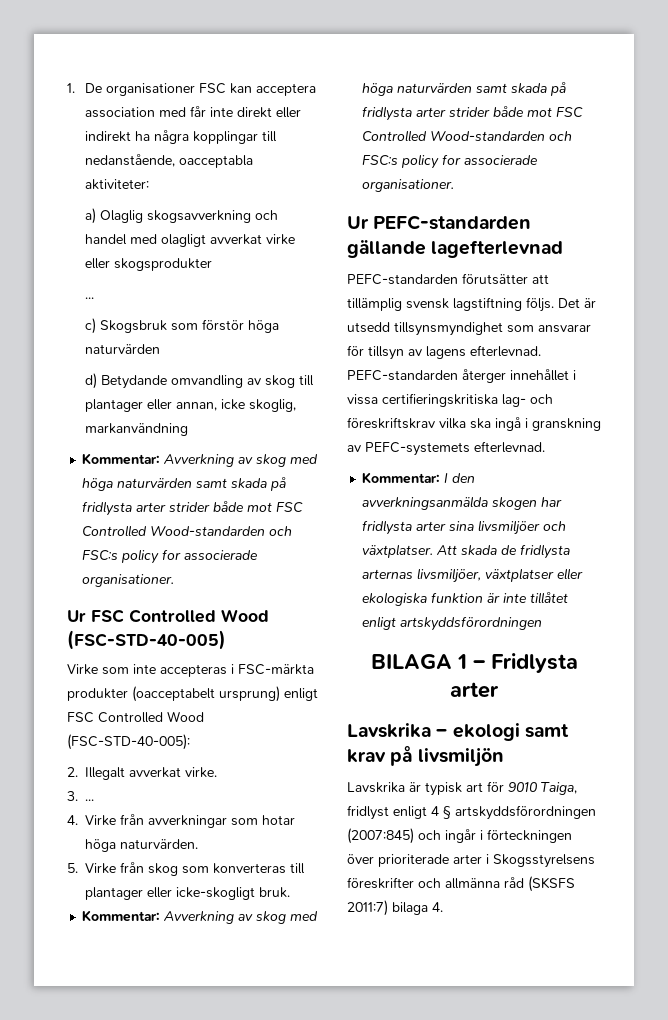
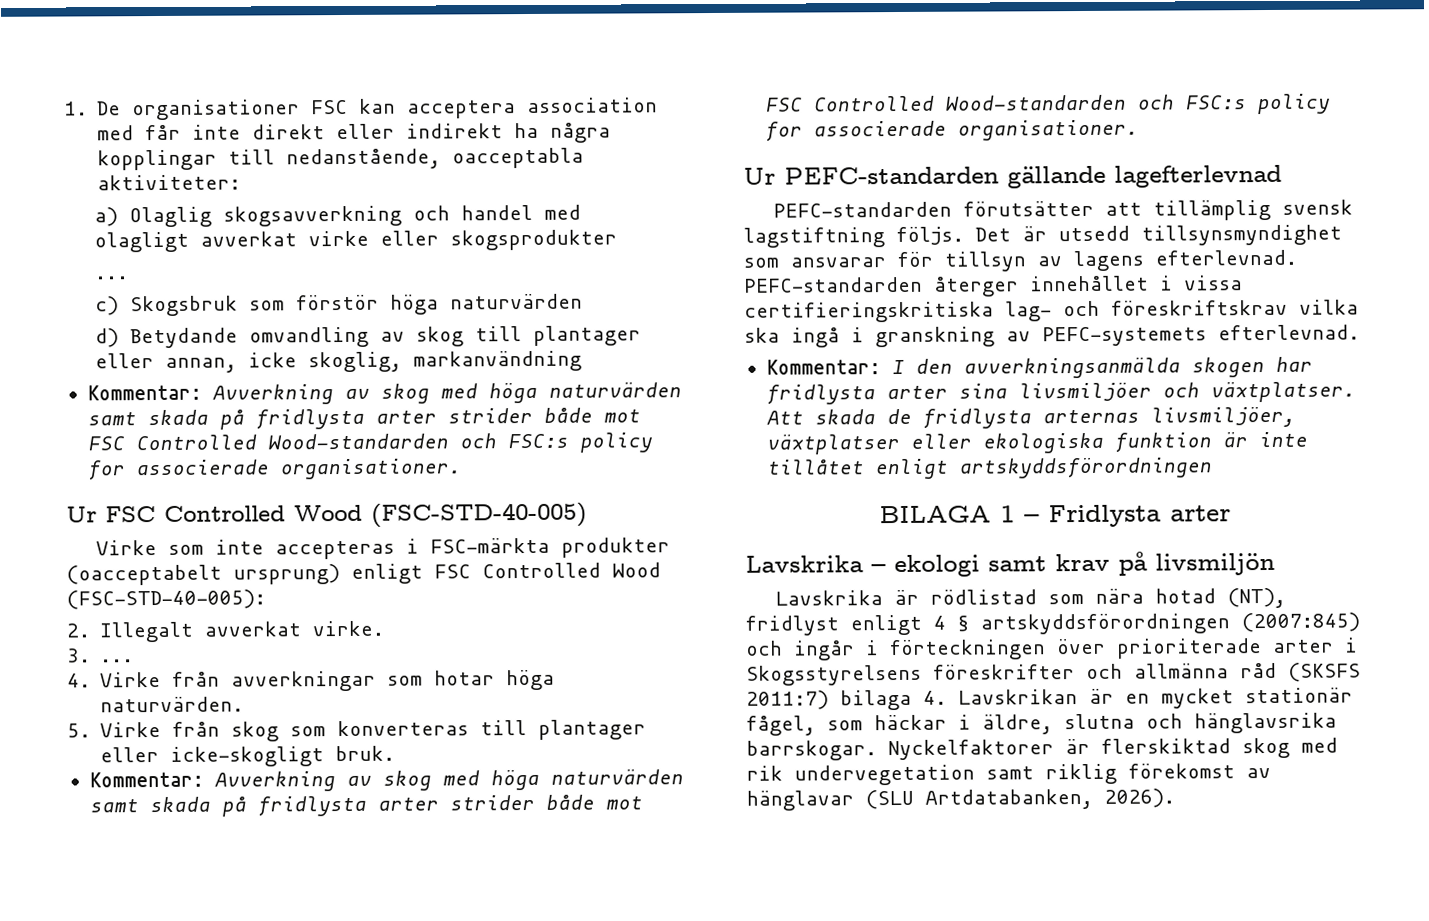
- Lavskrika är typisk art för 9010 Taiga, fridlyst enligt 4 § artskyddsförordningen (2007:845) och ingår i förteckningen över prioriterade arter i Skogsstyrelsens föreskrifter och allmänna råd (SKSFS 2011:7) bilaga 4.
+ Lavskrika är rödlistad som nära hotad (NT), fridlyst enligt 4 § artskyddsförordningen (2007:845) och ingår i förteckningen över prioriterade arter i Skogsstyrelsens föreskrifter och allmänna råd (SKSFS 2011:7) bilaga 4. Lavskrikan är en mycket stationär fågel, som häckar i äldre, slutna och hänglavsrika barrskogar. Nyckelfaktorer är flerskiktad skog med rik undervegetation samt riklig förekomst av hänglavar (SLU Artdatabanken, 2026).

